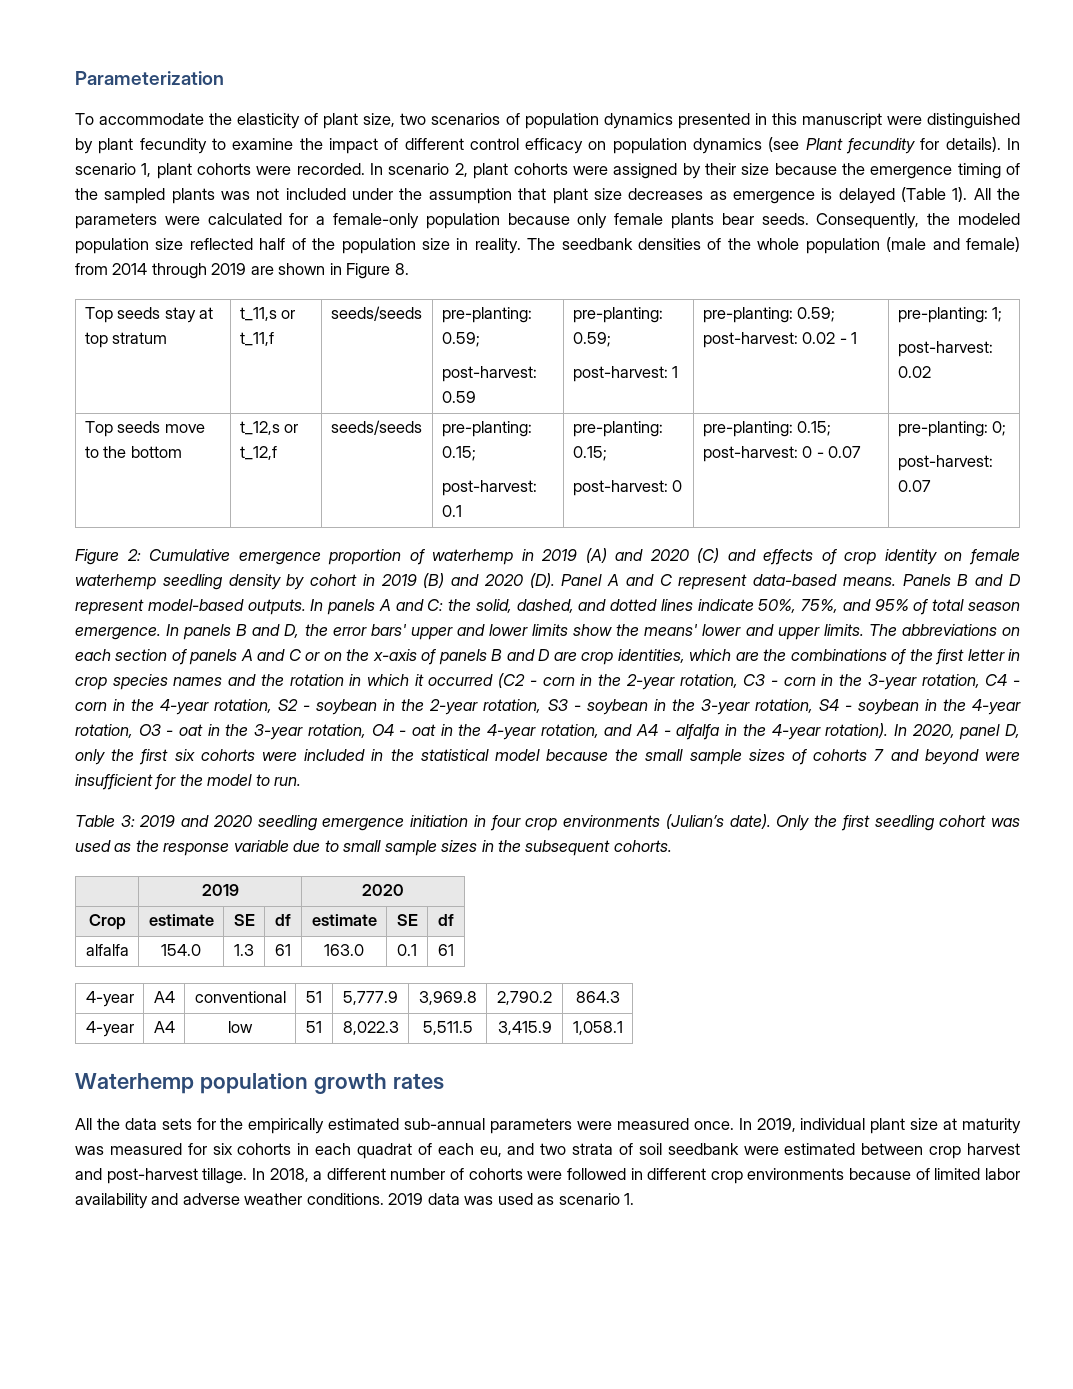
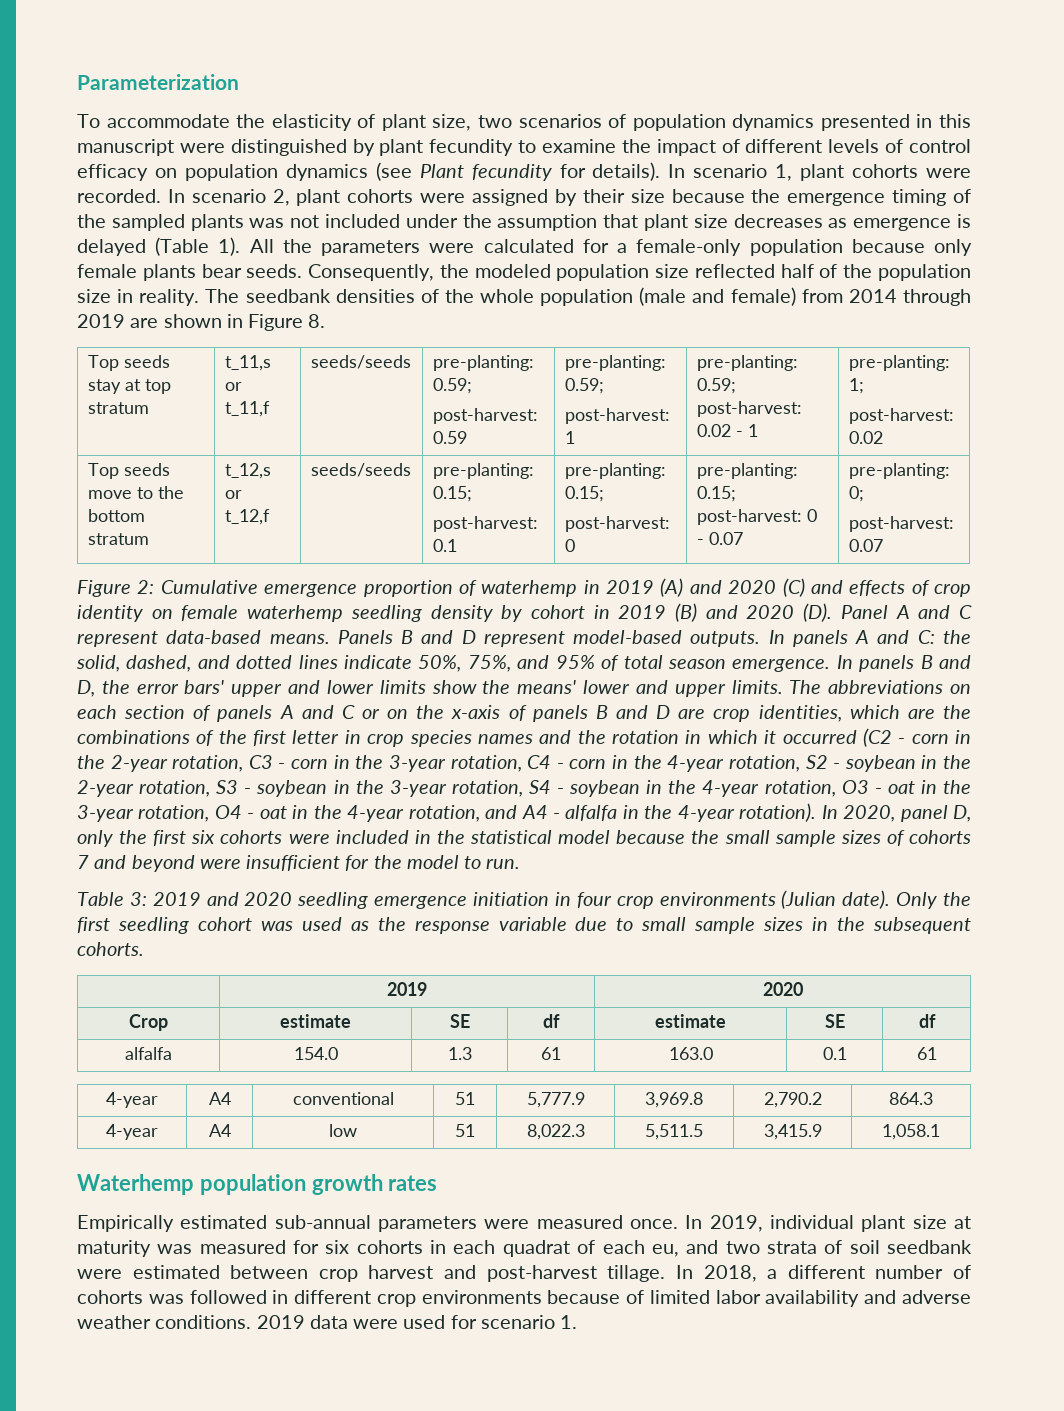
- To accommodate the elasticity of plant size, two scenarios of population dynamics presented in this manuscript were distinguished by plant fecundity to examine the impact of different control efficacy on population dynamics (see Plant fecundity for details).
+ To accommodate the elasticity of plant size, two scenarios of population dynamics presented in this manuscript were distinguished by plant fecundity to examine the impact of different levels of control efficacy on population dynamics (see Plant fecundity for details).
- Top seeds move to the bottom | t_12,s or t_12,f | seeds/seeds | pre-planting: 0.15;
+ Top seeds move to the bottom stratum | t_12,s or t_12,f | seeds/seeds | pre-planting: 0.15;
- Table 3: 2019 and 2020 seedling emergence initiation in four crop environments (Julian’s date).
+ Table 3: 2019 and 2020 seedling emergence initiation in four crop environments (Julian date).
- All the data sets for the empirically estimated sub-annual parameters were measured once.
+ Empirically estimated sub-annual parameters were measured once.
- In 2018, a different number of cohorts were followed in different crop environments because of limited labor availability and adverse weather conditions.
+ In 2018, a different number of cohorts was followed in different crop environments because of limited labor availability and adverse weather conditions.
- 2019 data was used as scenario 1.
+ 2019 data were used for scenario 1.

